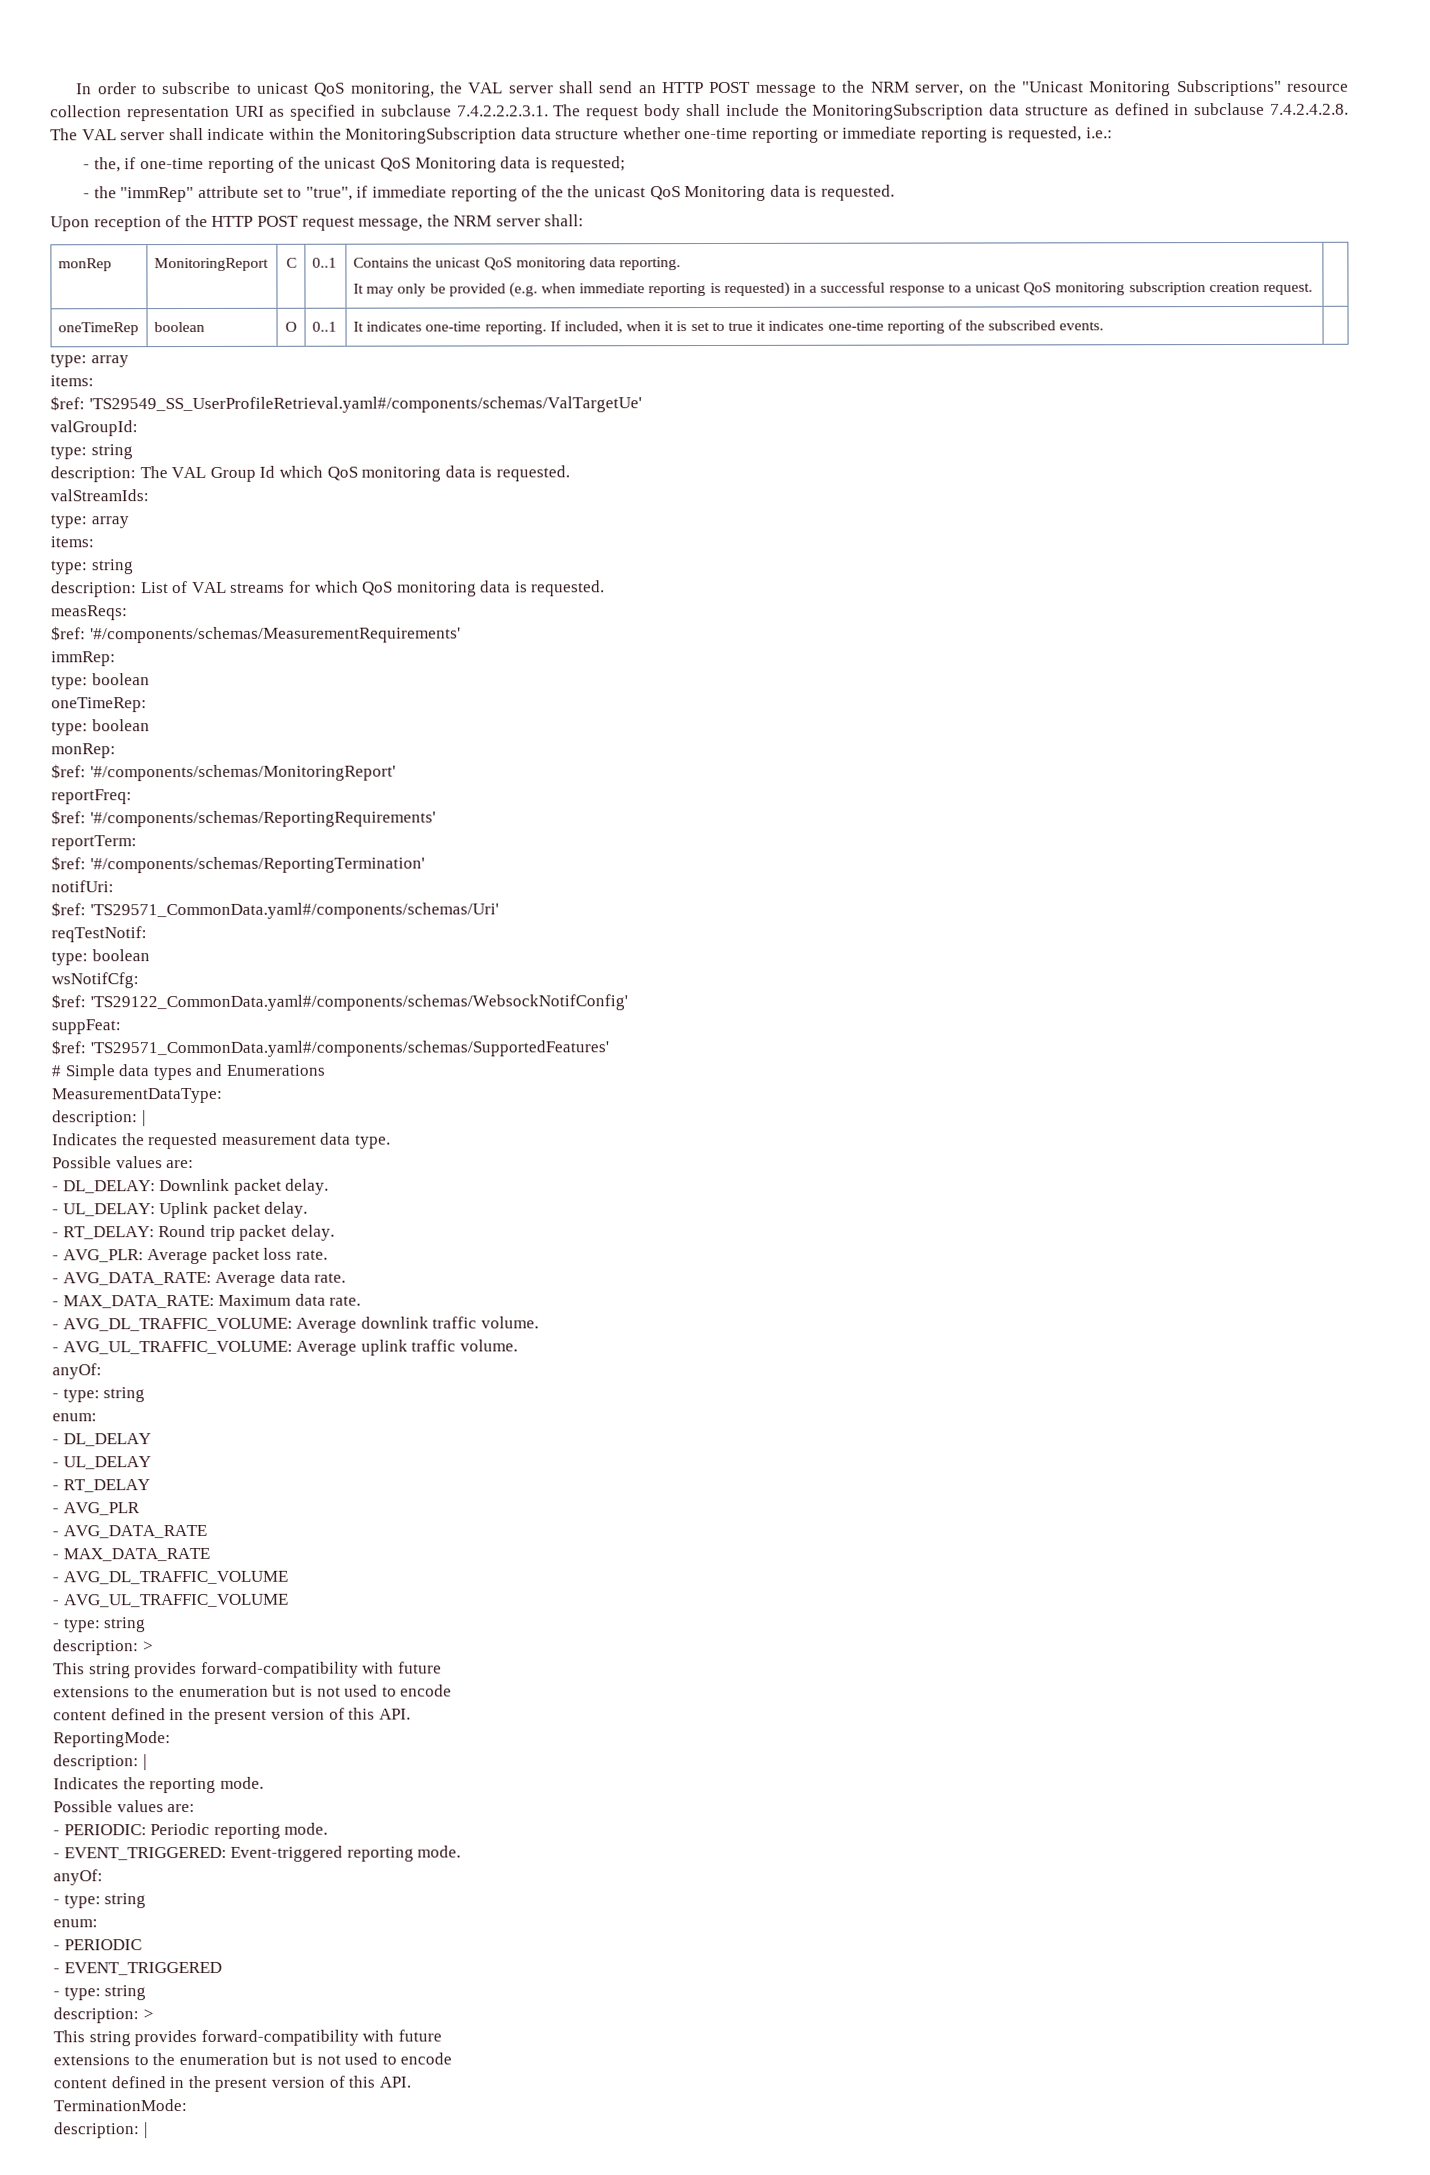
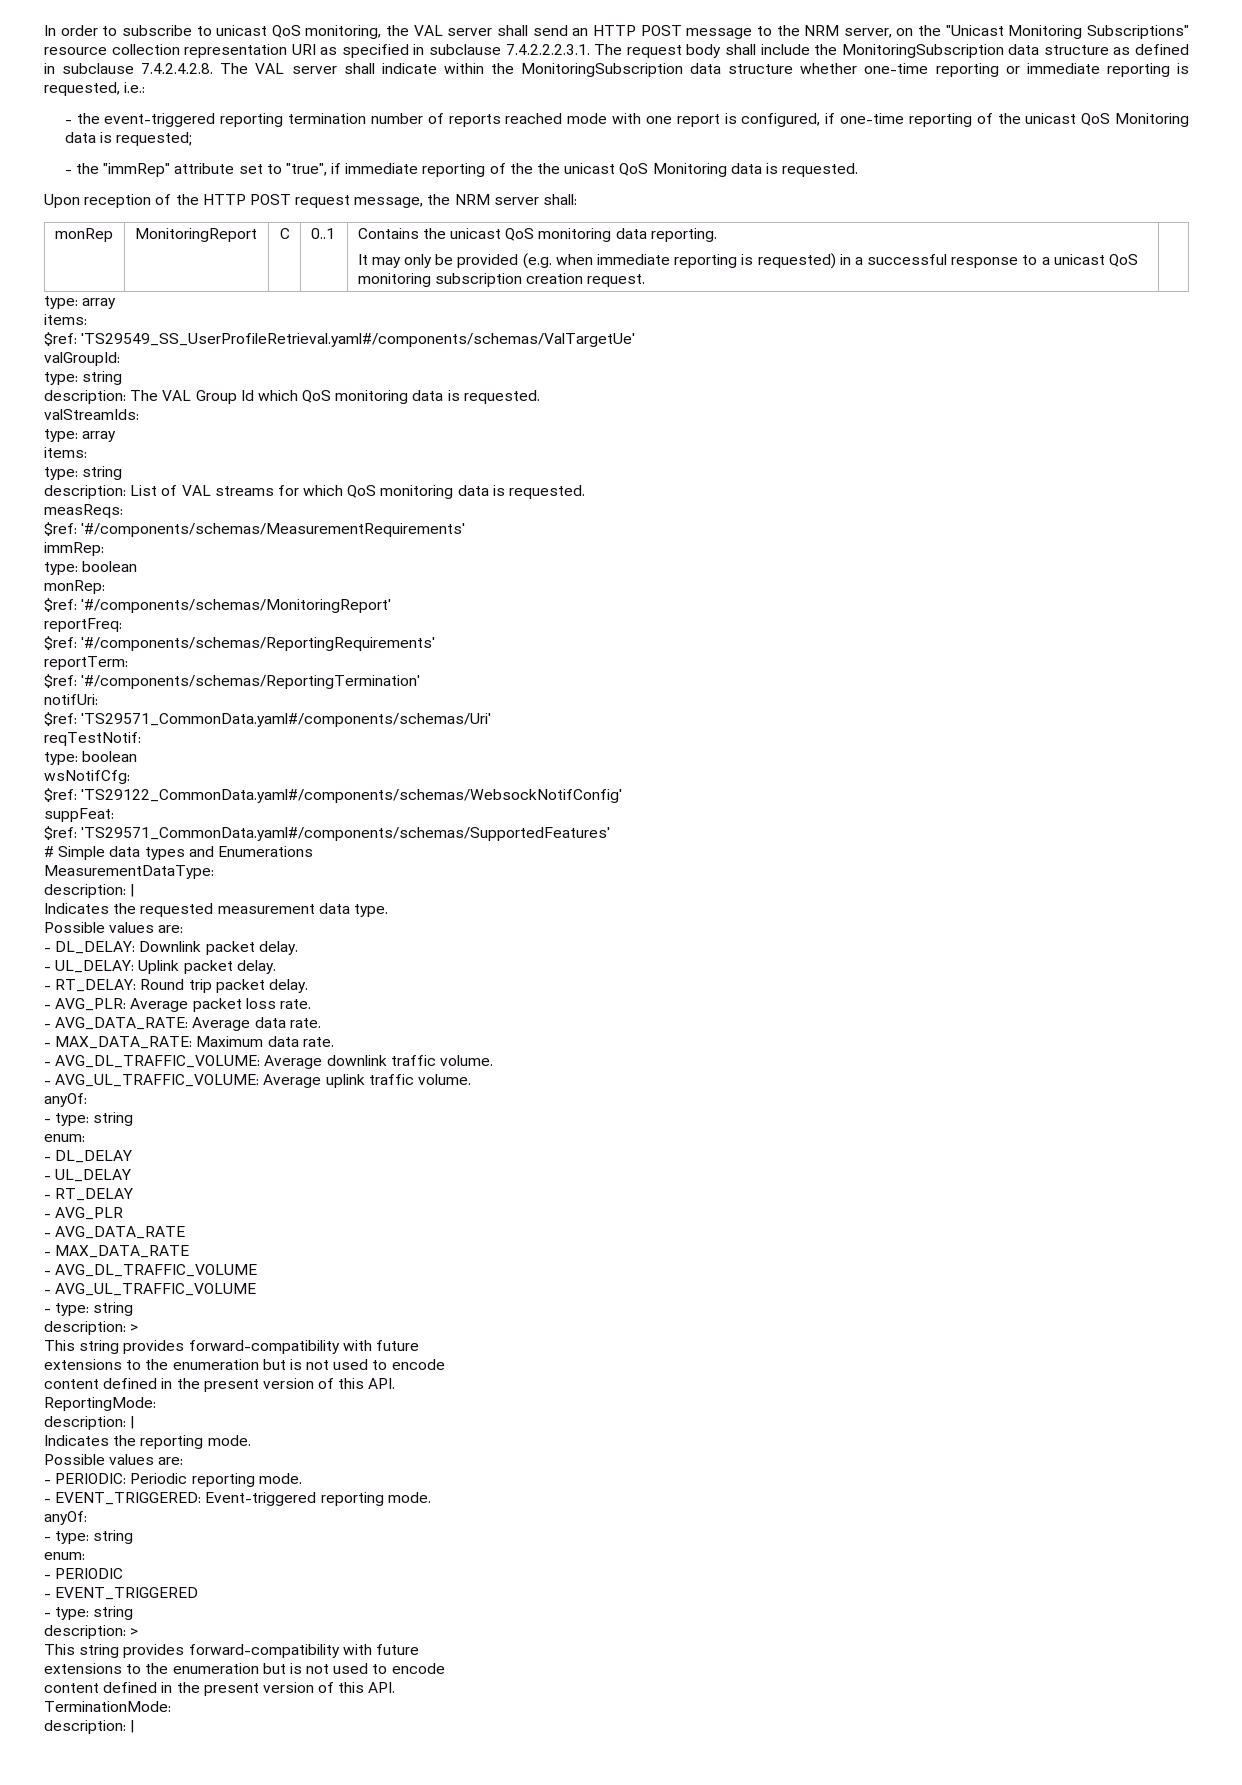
- - the, if one-time reporting of the unicast QoS Monitoring data is requested;
+ - the event-triggered reporting termination number of reports reached mode with one report is configured, if one-time reporting of the unicast QoS Monitoring data is requested;
- oneTimeRep | boolean | O | 0..1 | It indicates one-time reporting. If included, when it is set to true it indicates one-time reporting of the subscribed events. |
- oneTimeRep:
- type: boolean

